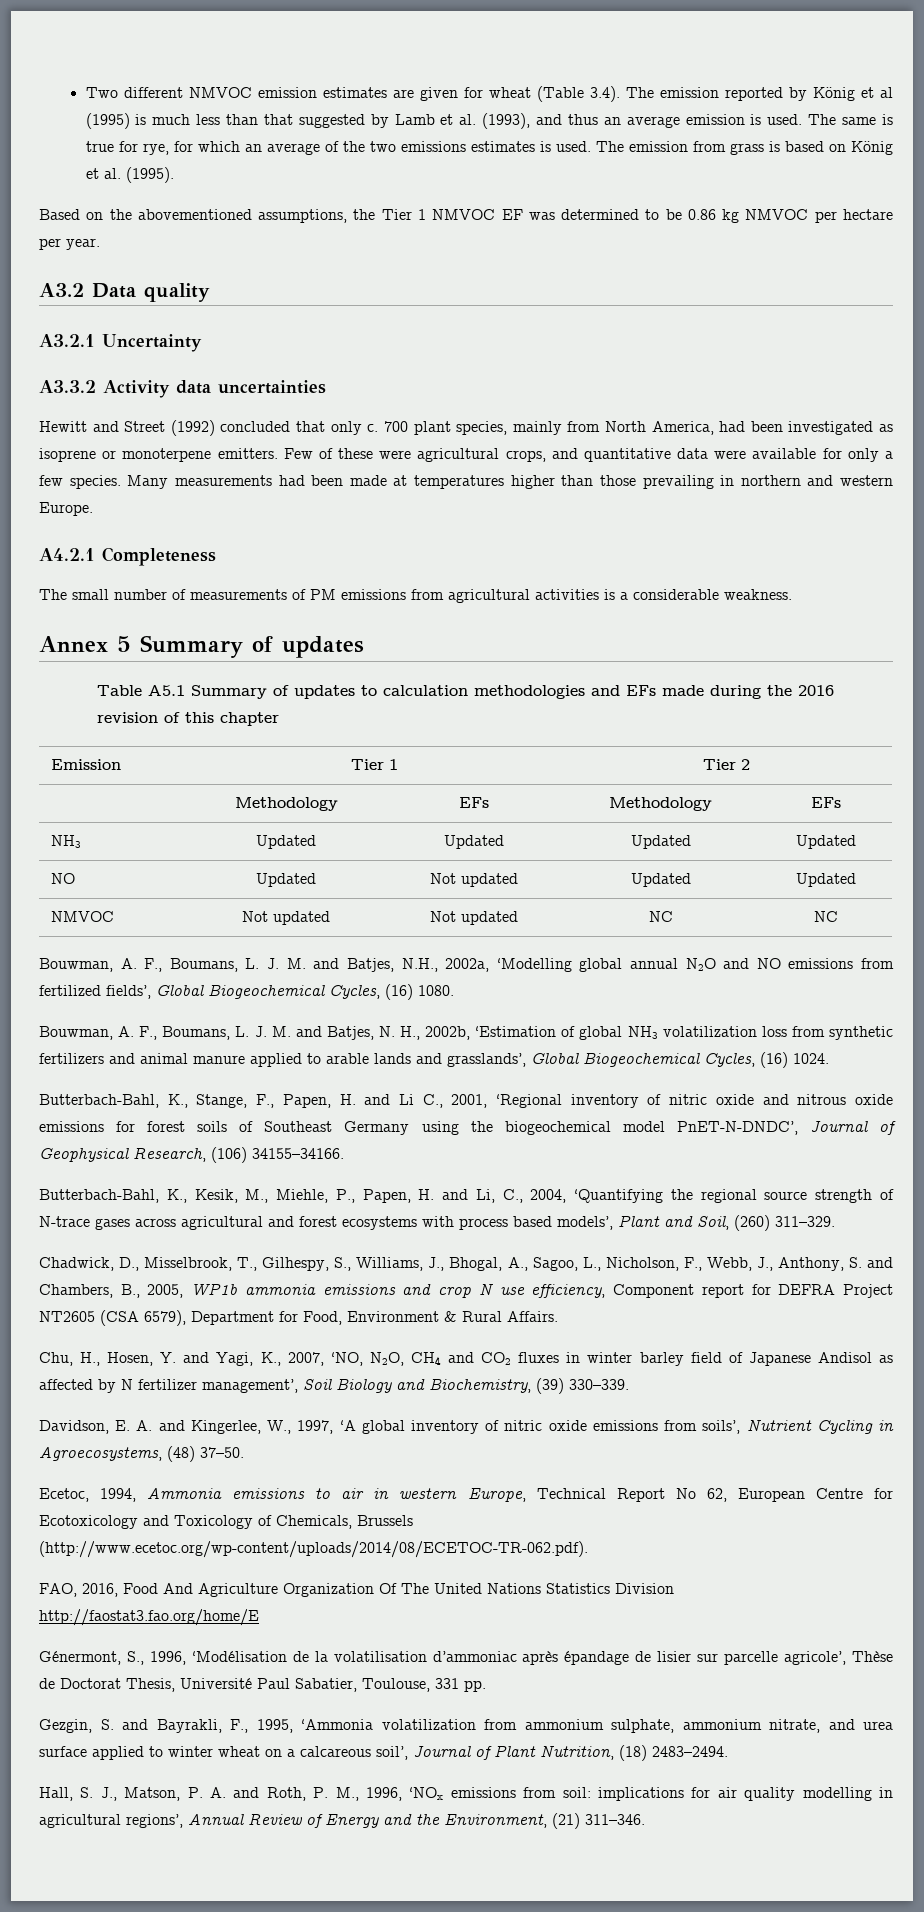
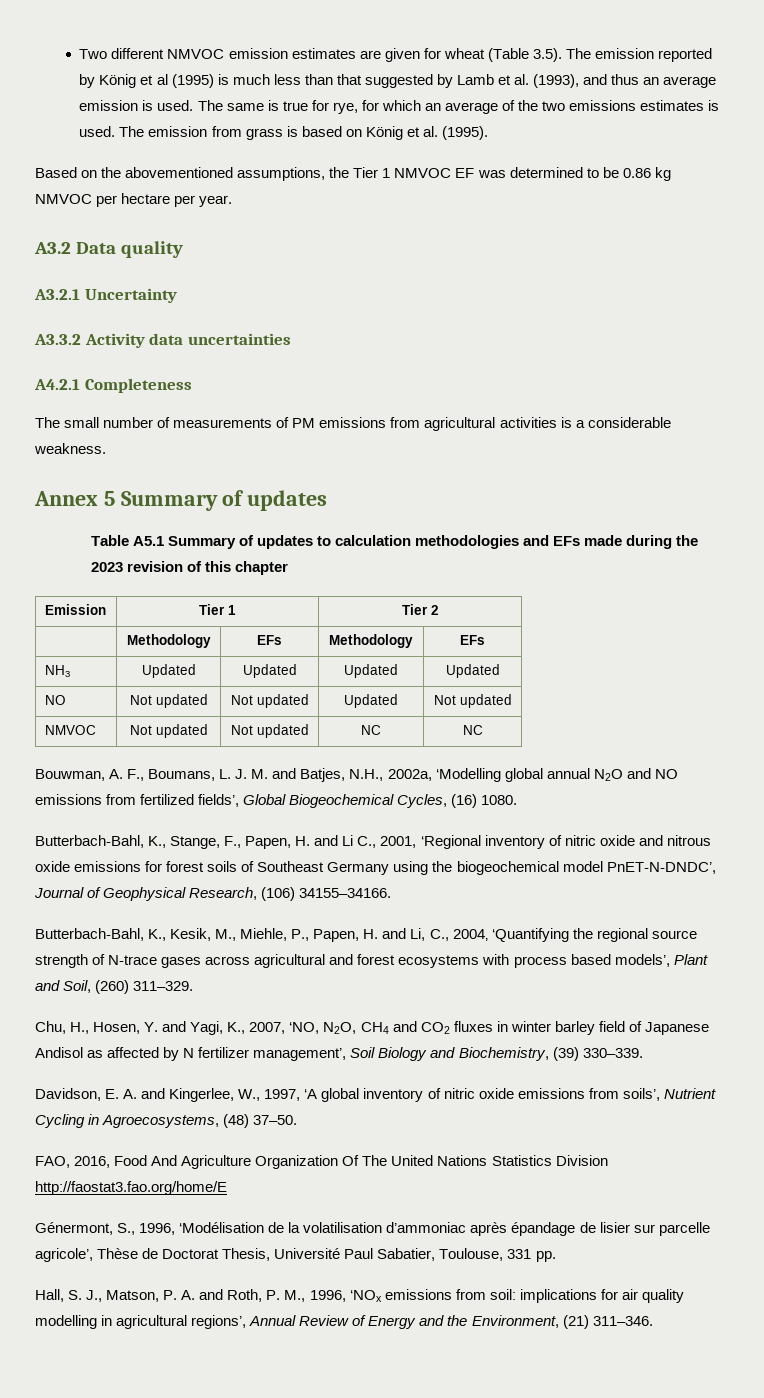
- Two different NMVOC emission estimates are given for wheat (Table 3.4). The emission reported by König et al (1995) is much less than that suggested by Lamb et al. (1993), and thus an average emission is used.
+ Two different NMVOC emission estimates are given for wheat (Table 3.5). The emission reported by König et al (1995) is much less than that suggested by Lamb et al. (1993), and thus an average emission is used.
- Hewitt and Street (1992) concluded that only c. 700 plant species, mainly from North America, had been investigated as isoprene or monoterpene emitters. Few of these were agricultural crops, and quantitative data were available for only a few species. Many measurements had been made at temperatures higher than those prevailing in northern and western Europe.
- Table A5.1 Summary of updates to calculation methodologies and EFs made during the 2016 revision of this chapter
+ Table A5.1 Summary of updates to calculation methodologies and EFs made during the 2023 revision of this chapter
- NO | Updated | Not updated | Updated | Updated
+ NO | Not updated | Not updated | Updated | Not updated
- Bouwman, A. F., Boumans, L. J. M. and Batjes, N. H., 2002b, ‘Estimation of global NH3 volatilization loss from synthetic fertilizers and animal manure applied to arable lands and grasslands’, Global Biogeochemical Cycles, (16) 1024.
- Chadwick, D., Misselbrook, T., Gilhespy, S., Williams, J., Bhogal, A., Sagoo, L., Nicholson, F., Webb, J., Anthony, S. and Chambers, B., 2005, WP1b ammonia emissions and crop N use efficiency, Component report for DEFRA Project NT2605 (CSA 6579), Department for Food, Environment & Rural Affairs.
- Ecetoc, 1994, Ammonia emissions to air in western Europe, Technical Report No 62, European Centre for Ecotoxicology and Toxicology of Chemicals, Brussels (http://www.ecetoc.org/wp-content/uploads/2014/08/ECETOC-TR-062.pdf).
- Gezgin, S. and Bayrakli, F., 1995, ‘Ammonia volatilization from ammonium sulphate, ammonium nitrate, and urea surface applied to winter wheat on a calcareous soil’, Journal of Plant Nutrition, (18) 2483–2494.

